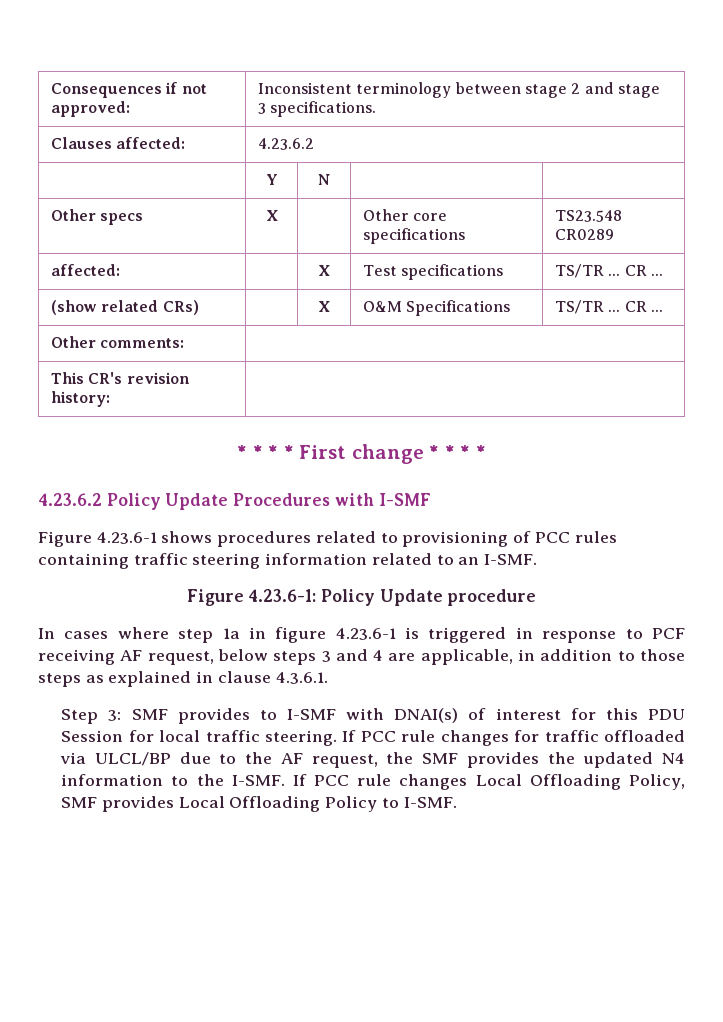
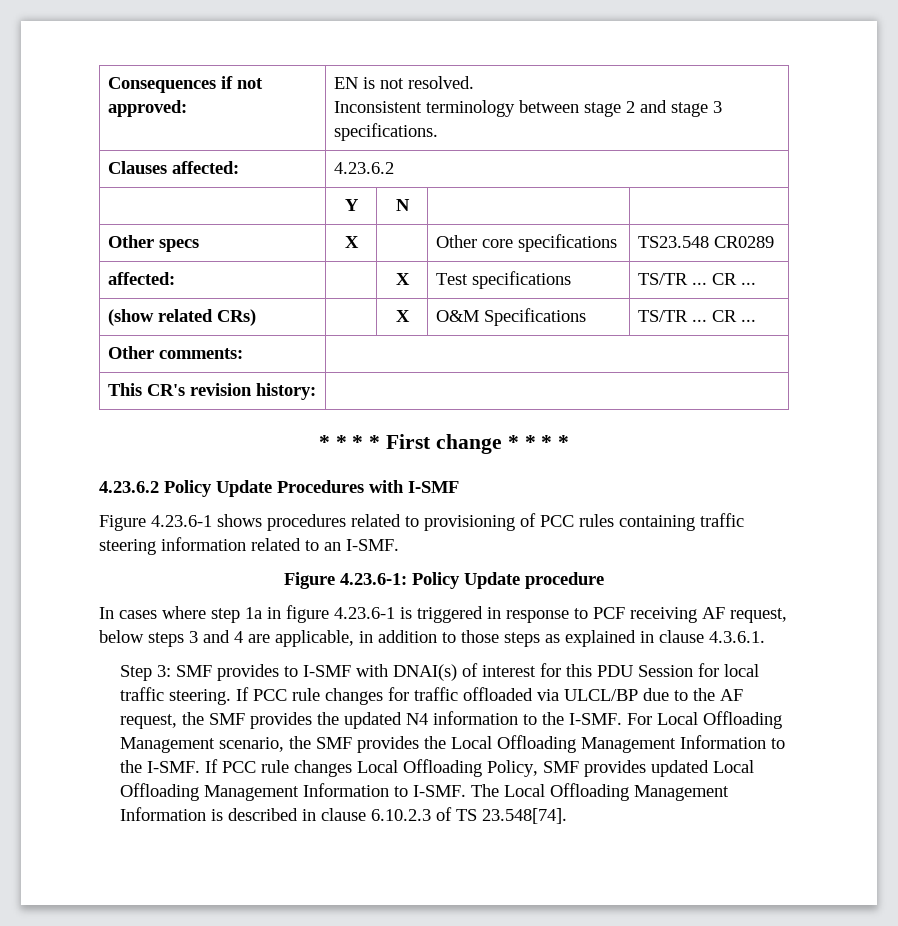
- Consequences if not approved: | Inconsistent terminology between stage 2 and stage 3 specifications.
+ Consequences if not approved: | EN is not resolved.
+ Inconsistent terminology between stage 2 and stage 3 specifications.
+ For Local Offloading Management scenario, the SMF provides the Local Offloading Management Information to the I-SMF.
- If PCC rule changes Local Offloading Policy, SMF provides Local Offloading Policy to I-SMF.
+ If PCC rule changes Local Offloading Policy, SMF provides updated Local Offloading Management Information to I-SMF. The Local Offloading Management Information is described in clause 6.10.2.3 of TS 23.548[74].

